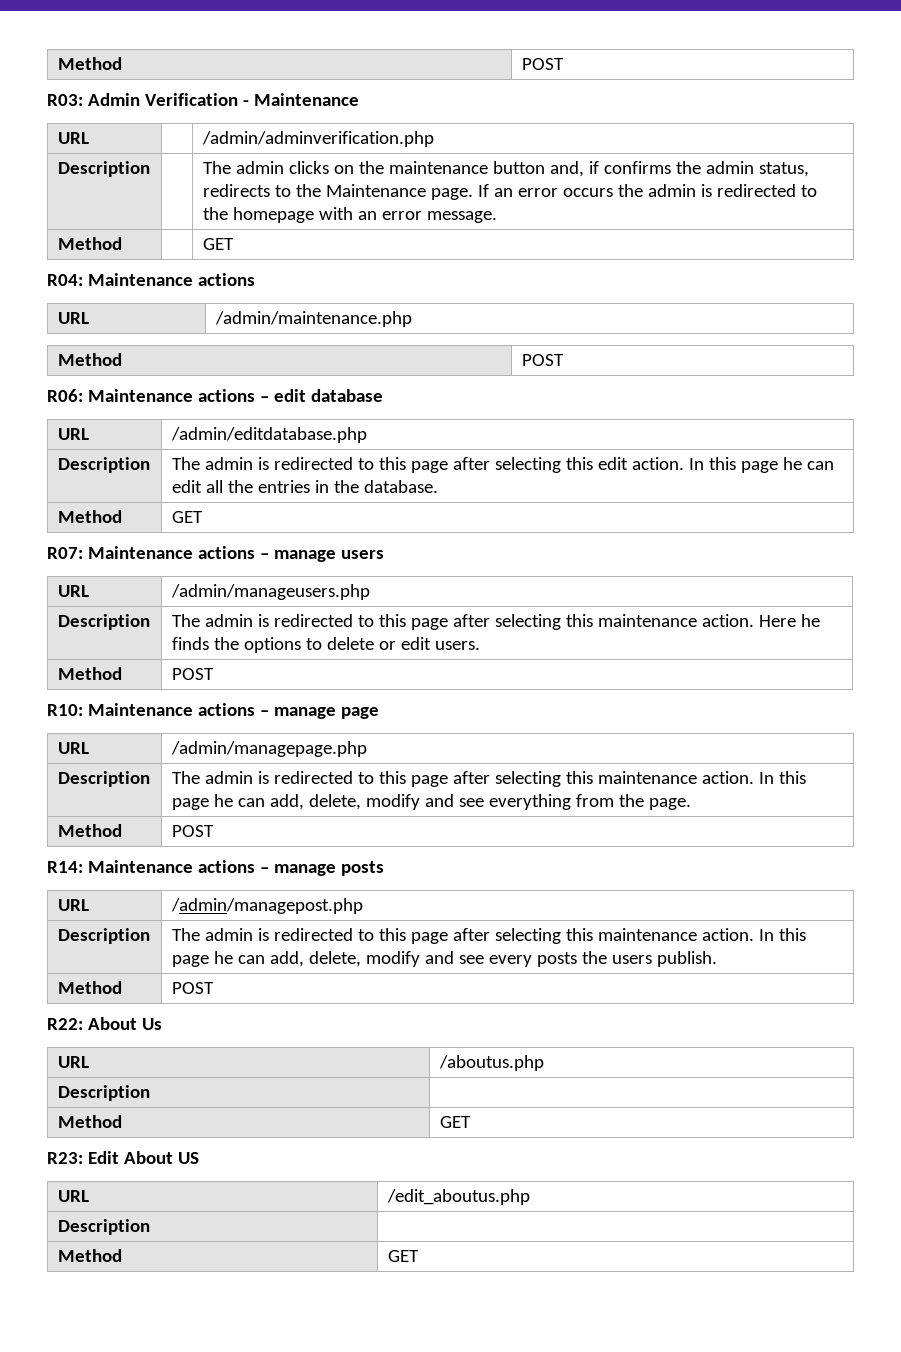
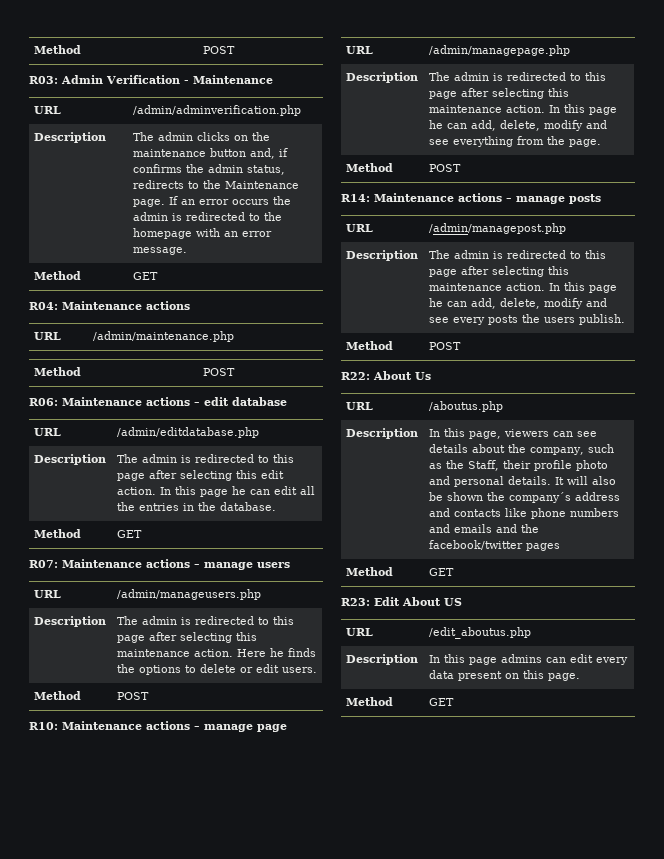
  URL | /aboutus.php
- Description |
+ Description | In this page, viewers can see details about the company, such as the Staff, their profile photo and personal details. It will also be shown the company´s address and contacts like phone numbers and emails and the facebook/twitter pages
  URL | /edit_aboutus.php
- Description |
+ Description | In this page admins can edit every data present on this page.

